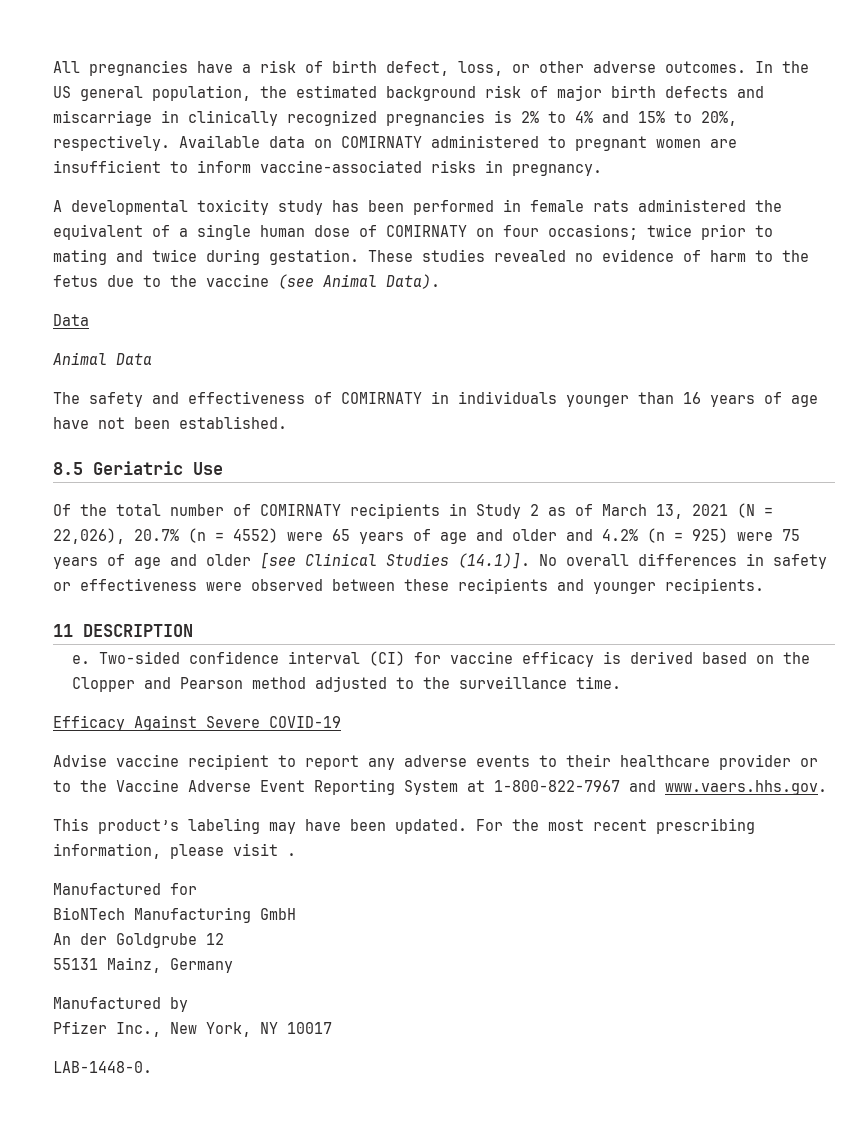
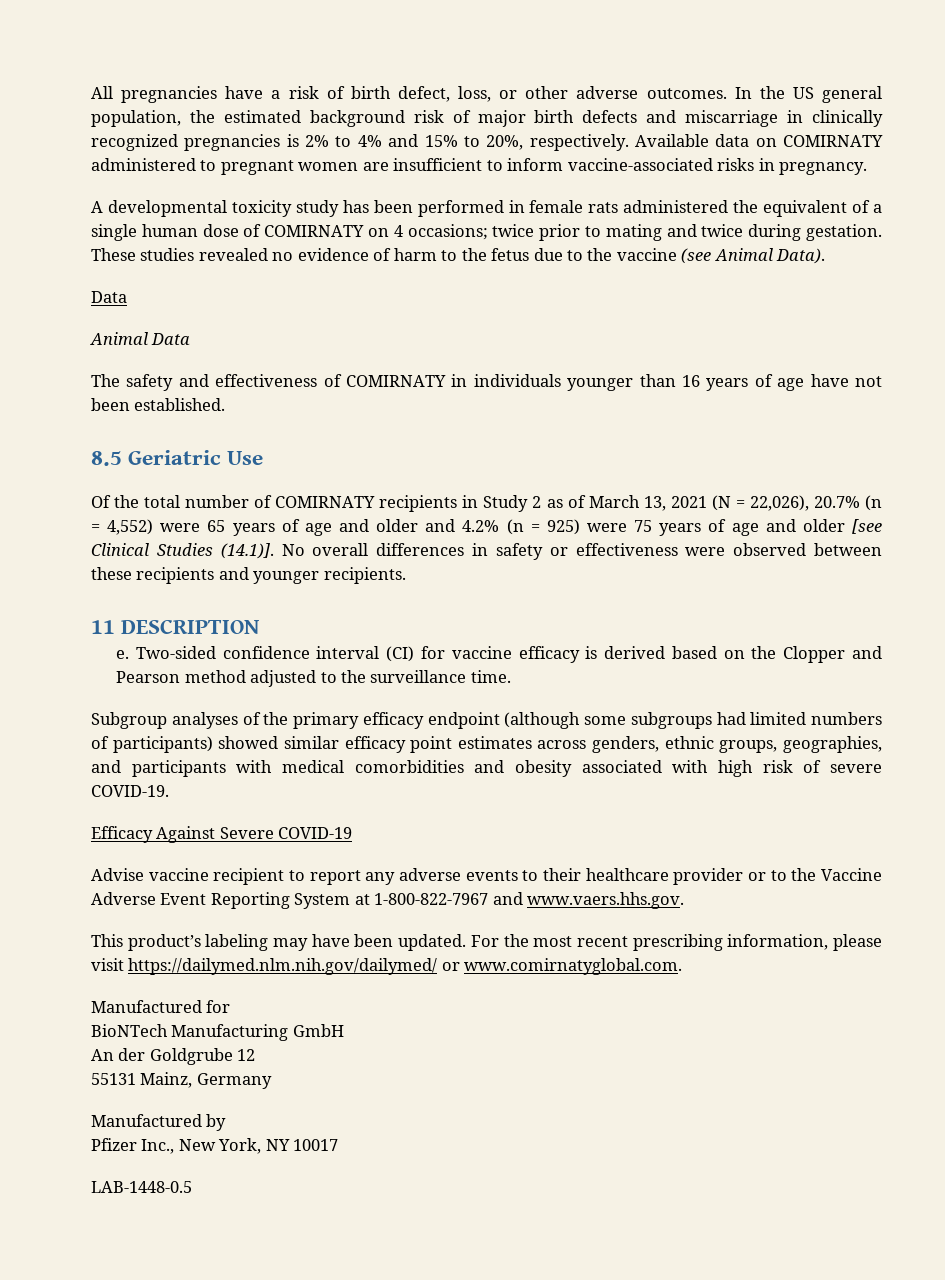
- A developmental toxicity study has been performed in female rats administered the equivalent of a single human dose of COMIRNATY on four occasions; twice prior to mating and twice during gestation.
+ A developmental toxicity study has been performed in female rats administered the equivalent of a single human dose of COMIRNATY on 4 occasions; twice prior to mating and twice during gestation.
- Of the total number of COMIRNATY recipients in Study 2 as of March 13, 2021 (N = 22,026), 20.7% (n = 4552) were 65 years of age and older and 4.2% (n = 925) were 75 years of age and older [see Clinical Studies (14.1)]. No overall differences in safety or effectiveness were observed between these recipients and younger recipients.
+ Of the total number of COMIRNATY recipients in Study 2 as of March 13, 2021 (N = 22,026), 20.7% (n = 4,552) were 65 years of age and older and 4.2% (n = 925) were 75 years of age and older [see Clinical Studies (14.1)]. No overall differences in safety or effectiveness were observed between these recipients and younger recipients.
+ Subgroup analyses of the primary efficacy endpoint (although some subgroups had limited numbers of participants) showed similar efficacy point estimates across genders, ethnic groups, geographies, and participants with medical comorbidities and obesity associated with high risk of severe COVID-19.
- For the most recent prescribing information, please visit .
+ For the most recent prescribing information, please visit https://dailymed.nlm.nih.gov/dailymed/ or www.comirnatyglobal.com.
- LAB-1448-0.
+ LAB-1448-0.5

